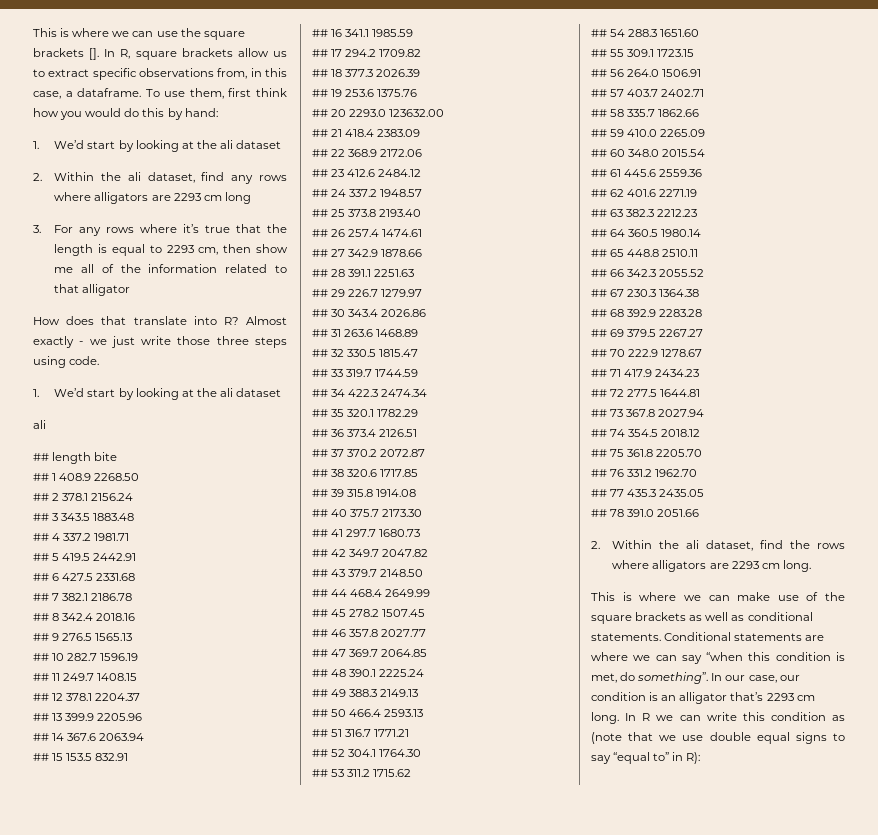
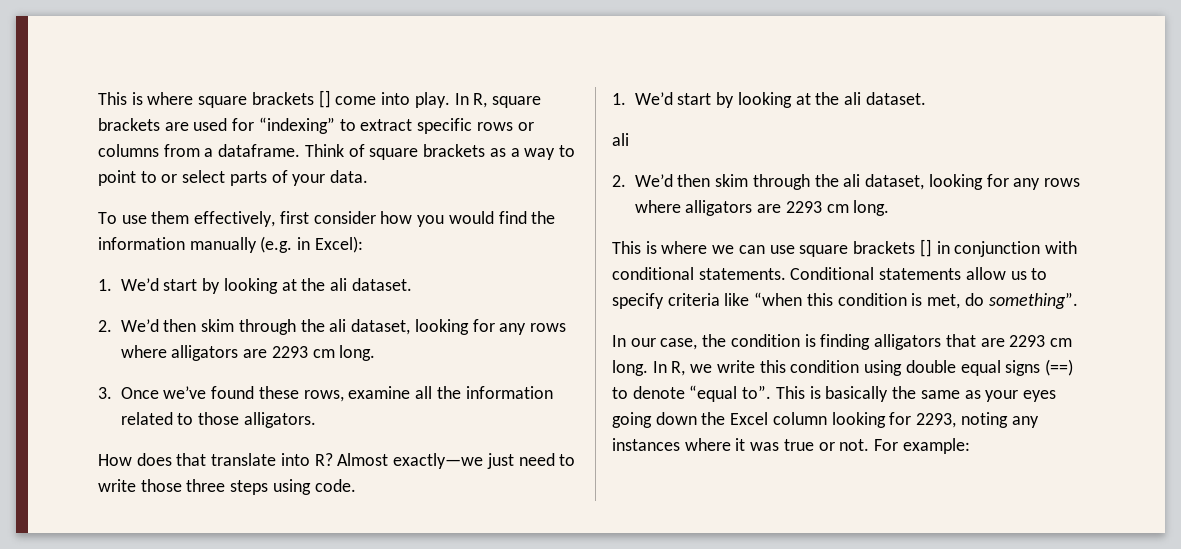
- This is where we can use the square brackets []. In R, square brackets allow us to extract specific observations from, in this case, a dataframe. To use them, first think how you would do this by hand:
- 1. We’d start by looking at the ali dataset
- 2. Within the ali dataset, find any rows where alligators are 2293 cm long
+ This is where square brackets [] come into play. In R, square brackets are used for “indexing” to extract specific rows or columns from a dataframe. Think of square brackets as a way to point to or select parts of your data.
+ To use them effectively, first consider how you would find the information manually (e.g. in Excel):
+ 1. We’d start by looking at the ali dataset.
+ 2. We’d then skim through the ali dataset, looking for any rows where alligators are 2293 cm long.
- 3. For any rows where it’s true that the length is equal to 2293 cm, then show me all of the information related to that alligator
+ 3. Once we’ve found these rows, examine all the information related to those alligators.
- Almost exactly - we just write those three steps using code.
- 1. We’d start by looking at the ali dataset
+ Almost exactly—we just need to write those three steps using code.
+ 1. We’d start by looking at the ali dataset.
  ali
- ## length bite
- ## 1 408.9 2268.50
- ## 2 378.1 2156.24
- ## 3 343.5 1883.48
- ## 4 337.2 1981.71
- ## 5 419.5 2442.91
- ## 6 427.5 2331.68
- ## 7 382.1 2186.78
- ## 8 342.4 2018.16
- ## 9 276.5 1565.13
- ## 10 282.7 1596.19
- ## 11 249.7 1408.15
- ## 12 378.1 2204.37
- ## 13 399.9 2205.96
- ## 14 367.6 2063.94
- ## 15 153.5 832.91
- ## 16 341.1 1985.59
- ## 17 294.2 1709.82
- ## 18 377.3 2026.39
- ## 19 253.6 1375.76
- ## 20 2293.0 123632.00
- ## 21 418.4 2383.09
- ## 22 368.9 2172.06
- ## 23 412.6 2484.12
- ## 24 337.2 1948.57
- ## 25 373.8 2193.40
- ## 26 257.4 1474.61
- ## 27 342.9 1878.66
- ## 28 391.1 2251.63
- ## 29 226.7 1279.97
- ## 30 343.4 2026.86
- ## 31 263.6 1468.89
- ## 32 330.5 1815.47
- ## 33 319.7 1744.59
- ## 34 422.3 2474.34
- ## 35 320.1 1782.29
- ## 36 373.4 2126.51
- ## 37 370.2 2072.87
- ## 38 320.6 1717.85
- ## 39 315.8 1914.08
- ## 40 375.7 2173.30
- ## 41 297.7 1680.73
- ## 42 349.7 2047.82
- ## 43 379.7 2148.50
- ## 44 468.4 2649.99
- ## 45 278.2 1507.45
- ## 46 357.8 2027.77
- ## 47 369.7 2064.85
- ## 48 390.1 2225.24
- ## 49 388.3 2149.13
- ## 50 466.4 2593.13
- ## 51 316.7 1771.21
- ## 52 304.1 1764.30
- ## 53 311.2 1715.62
- ## 54 288.3 1651.60
- ## 55 309.1 1723.15
- ## 56 264.0 1506.91
- ## 57 403.7 2402.71
- ## 58 335.7 1862.66
- ## 59 410.0 2265.09
- ## 60 348.0 2015.54
- ## 61 445.6 2559.36
- ## 62 401.6 2271.19
- ## 63 382.3 2212.23
- ## 64 360.5 1980.14
- ## 65 448.8 2510.11
- ## 66 342.3 2055.52
- ## 67 230.3 1364.38
- ## 68 392.9 2283.28
- ## 69 379.5 2267.27
- ## 70 222.9 1278.67
- ## 71 417.9 2434.23
- ## 72 277.5 1644.81
- ## 73 367.8 2027.94
- ## 74 354.5 2018.12
- ## 75 361.8 2205.70
- ## 76 331.2 1962.70
- ## 77 435.3 2435.05
- ## 78 391.0 2051.66
- 2. Within the ali dataset, find the rows where alligators are 2293 cm long.
+ 2. We’d then skim through the ali dataset, looking for any rows where alligators are 2293 cm long.
- This is where we can make use of the square brackets as well as conditional statements. Conditional statements are where we can say “when this condition is met, do something”. In our case, our condition is an alligator that’s 2293 cm long. In R we can write this condition as (note that we use double equal signs to say “equal to” in R):
+ This is where we can use square brackets [] in conjunction with conditional statements. Conditional statements allow us to specify criteria like “when this condition is met, do something”.
+ In our case, the condition is finding alligators that are 2293 cm long. In R, we write this condition using double equal signs (==) to denote “equal to”. This is basically the same as your eyes going down the Excel column looking for 2293, noting any instances where it was true or not. For example:

